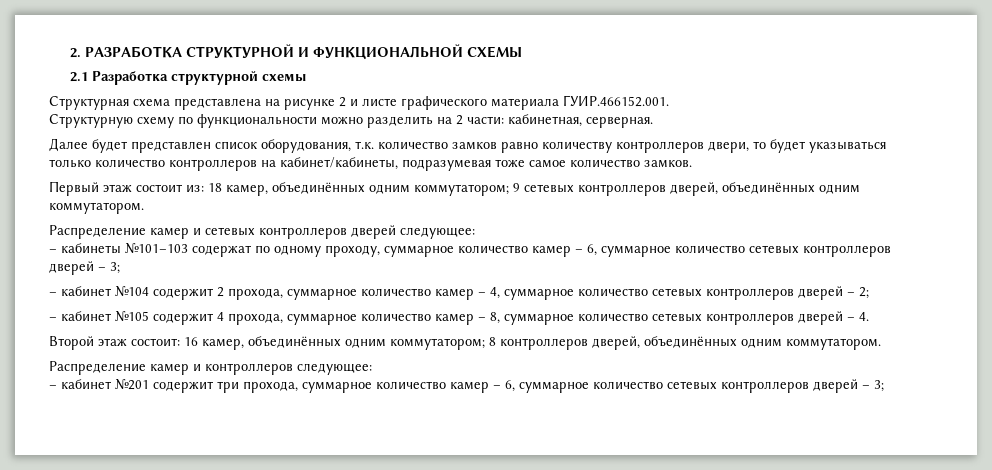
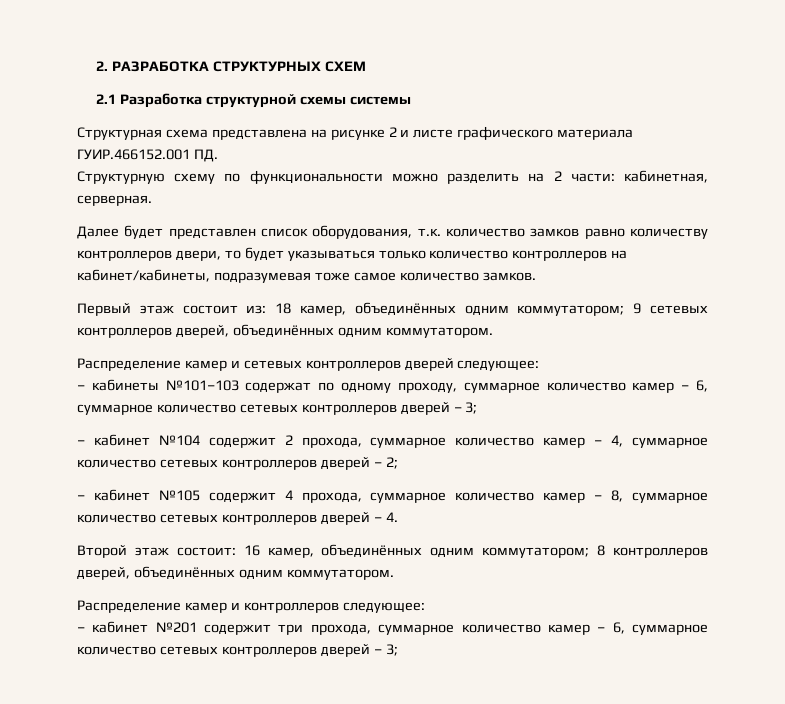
- 2. РАЗРАБОТКА СТРУКТУРНОЙ И ФУНКЦИОНАЛЬНОЙ СХЕМЫ
+ 2. РАЗРАБОТКА СТРУКТУРНЫХ СХЕМ
- 2.1 Разработка структурной схемы
+ 2.1 Разработка структурной схемы системы
- Структурная схема представлена на рисунке 2 и листе графического материала ГУИР.466152.001.
+ Структурная схема представлена на рисунке 2 и листе графического материала ГУИР.466152.001 ПД.

